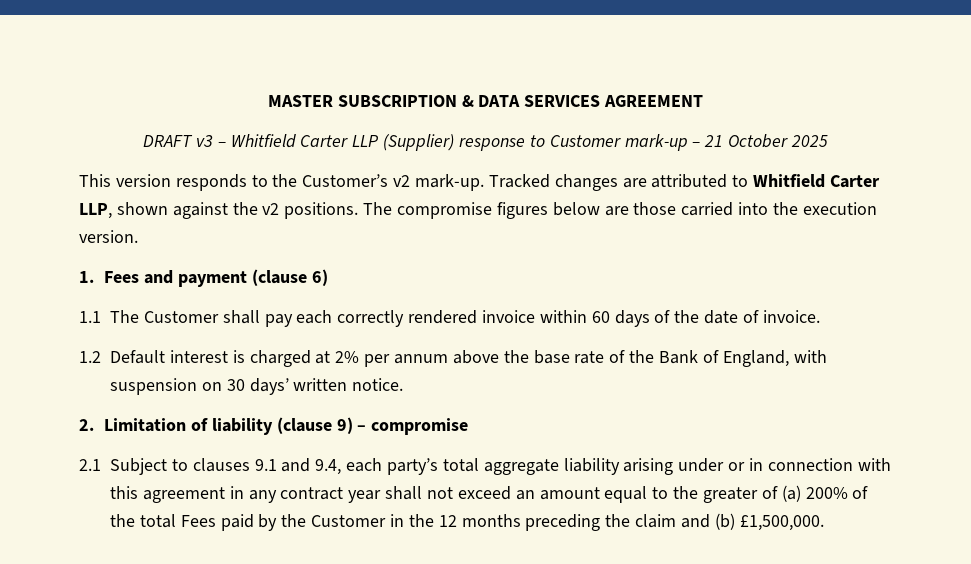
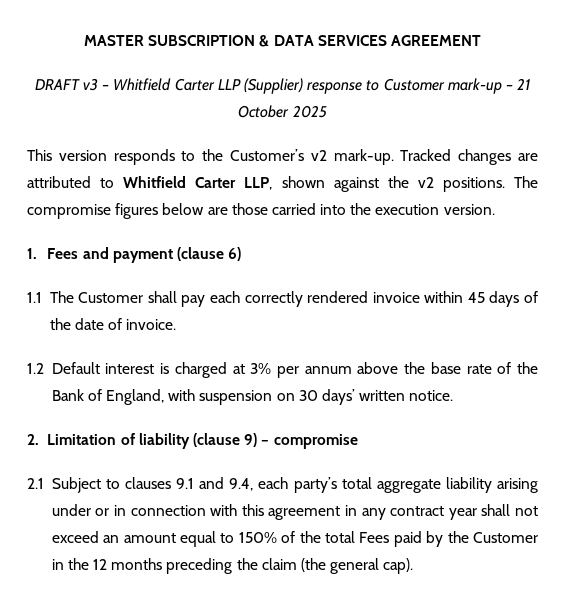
- 1.1 The Customer shall pay each correctly rendered invoice within 60 days of the date of invoice.
+ 1.1 The Customer shall pay each correctly rendered invoice within 45 days of the date of invoice.
- 1.2 Default interest is charged at 2% per annum above the base rate of the Bank of England, with suspension on 30 days’ written notice.
+ 1.2 Default interest is charged at 3% per annum above the base rate of the Bank of England, with suspension on 30 days’ written notice.
- 2.1 Subject to clauses 9.1 and 9.4, each party’s total aggregate liability arising under or in connection with this agreement in any contract year shall not exceed an amount equal to the greater of (a) 200% of the total Fees paid by the Customer in the 12 months preceding the claim and (b) £1,500,000.
+ 2.1 Subject to clauses 9.1 and 9.4, each party’s total aggregate liability arising under or in connection with this agreement in any contract year shall not exceed an amount equal to 150% of the total Fees paid by the Customer in the 12 months preceding the claim (the general cap).

